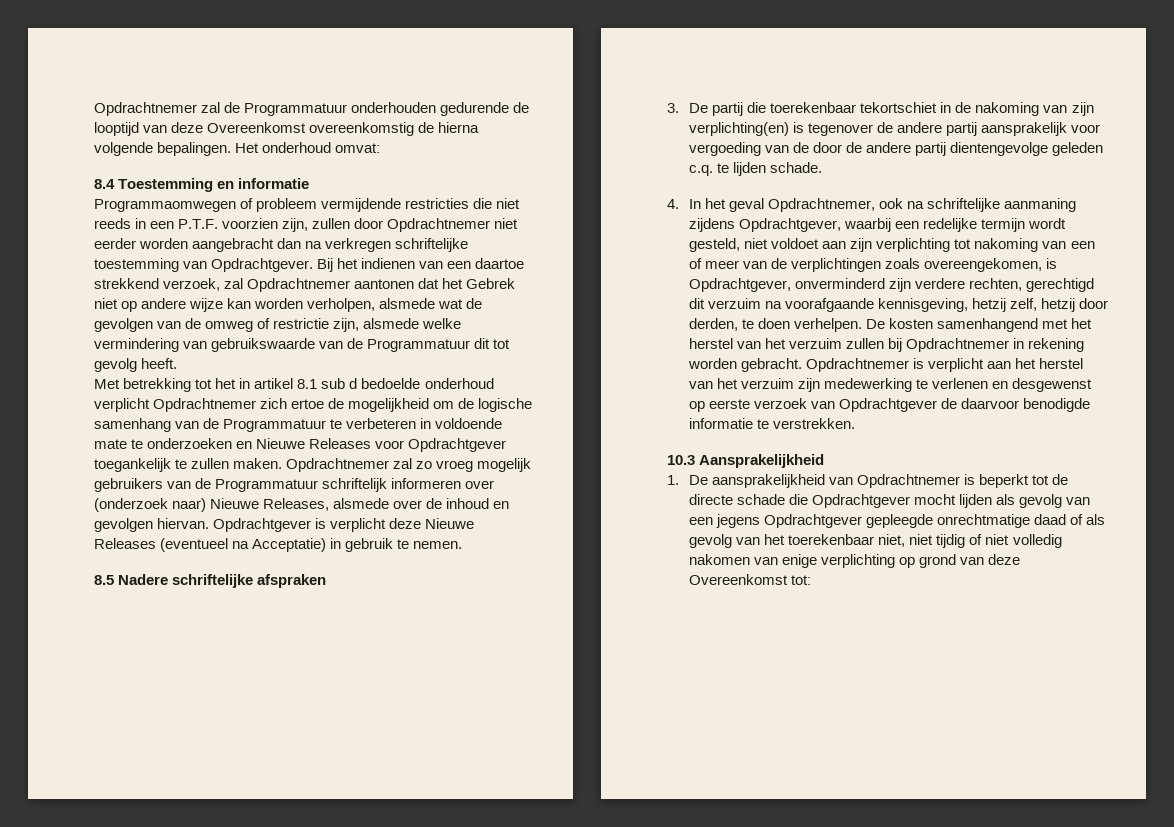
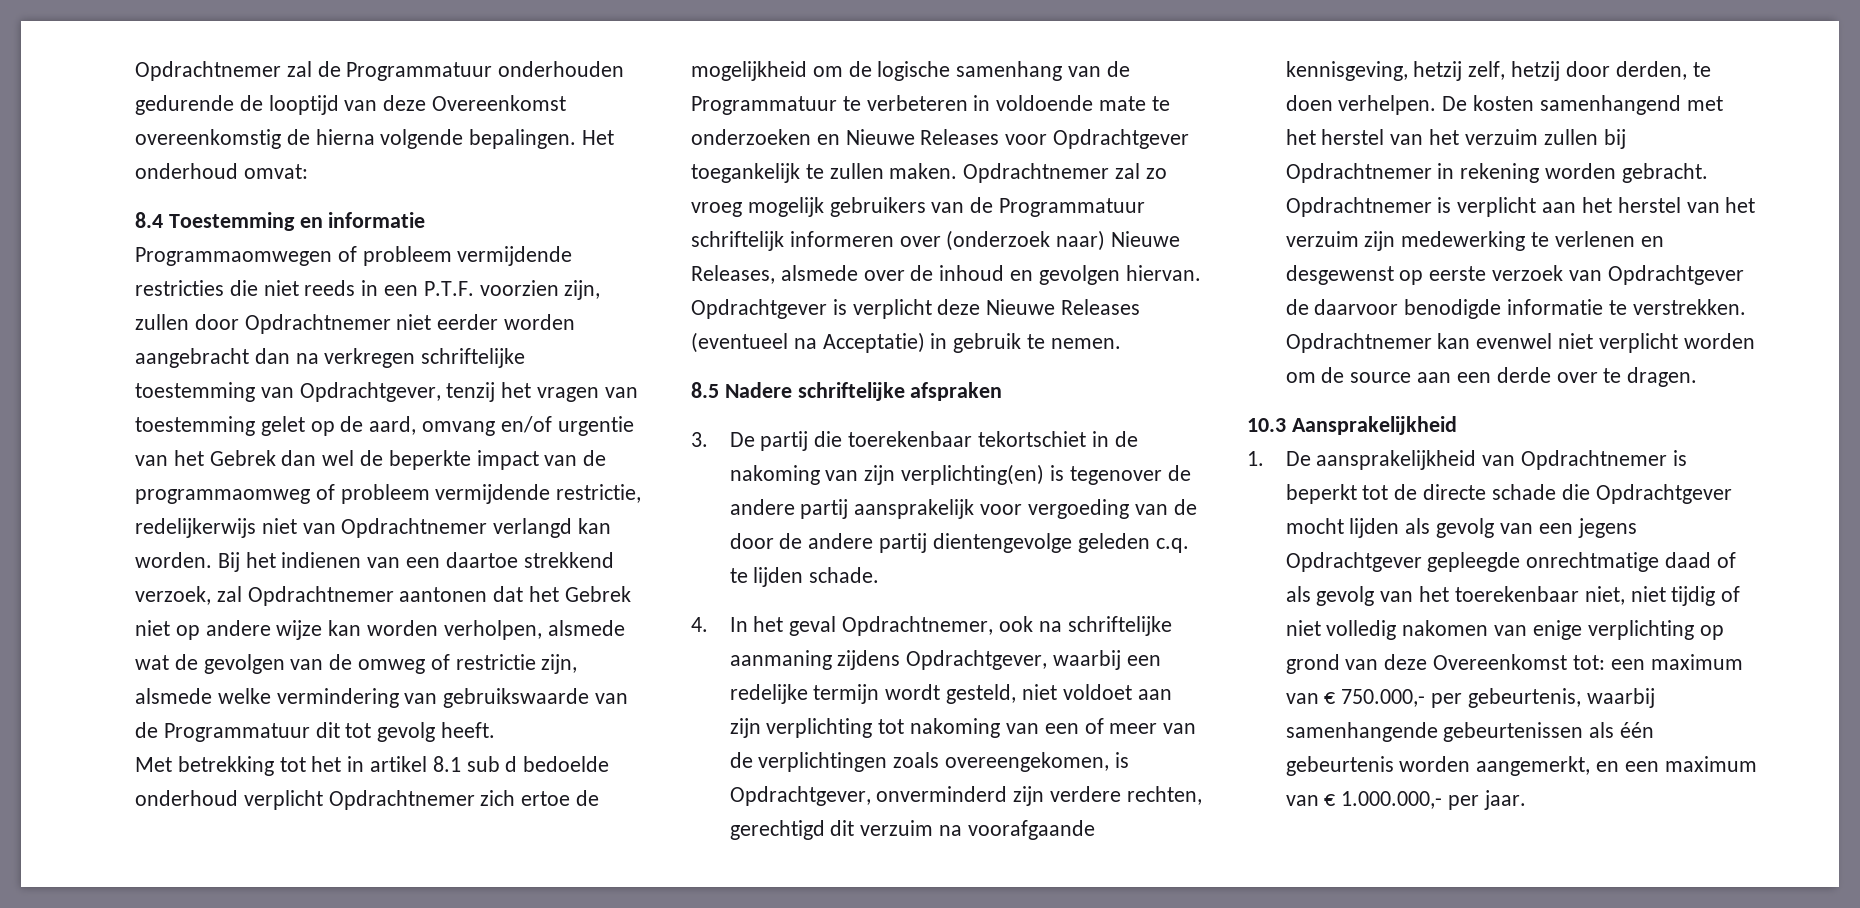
- Programmaomwegen of probleem vermijdende restricties die niet reeds in een P.T.F. voorzien zijn, zullen door Opdrachtnemer niet eerder worden aangebracht dan na verkregen schriftelijke toestemming van Opdrachtgever.
+ Programmaomwegen of probleem vermijdende restricties die niet reeds in een P.T.F. voorzien zijn, zullen door Opdrachtnemer niet eerder worden aangebracht dan na verkregen schriftelijke toestemming van Opdrachtgever, tenzij het vragen van toestemming gelet op de aard, omvang en/of urgentie van het Gebrek dan wel de beperkte impact van de programmaomweg of probleem vermijdende restrictie, redelijkerwijs niet van Opdrachtnemer verlangd kan worden.
+ Opdrachtnemer kan evenwel niet verplicht worden om de source aan een derde over te dragen.
- 1. De aansprakelijkheid van Opdrachtnemer is beperkt tot de directe schade die Opdrachtgever mocht lijden als gevolg van een jegens Opdrachtgever gepleegde onrechtmatige daad of als gevolg van het toerekenbaar niet, niet tijdig of niet volledig nakomen van enige verplichting op grond van deze Overeenkomst tot:
+ 1. De aansprakelijkheid van Opdrachtnemer is beperkt tot de directe schade die Opdrachtgever mocht lijden als gevolg van een jegens Opdrachtgever gepleegde onrechtmatige daad of als gevolg van het toerekenbaar niet, niet tijdig of niet volledig nakomen van enige verplichting op grond van deze Overeenkomst tot: een maximum van € 750.000,- per gebeurtenis, waarbij samenhangende gebeurtenissen als één gebeurtenis worden aangemerkt, en een maximum van € 1.000.000,- per jaar.

